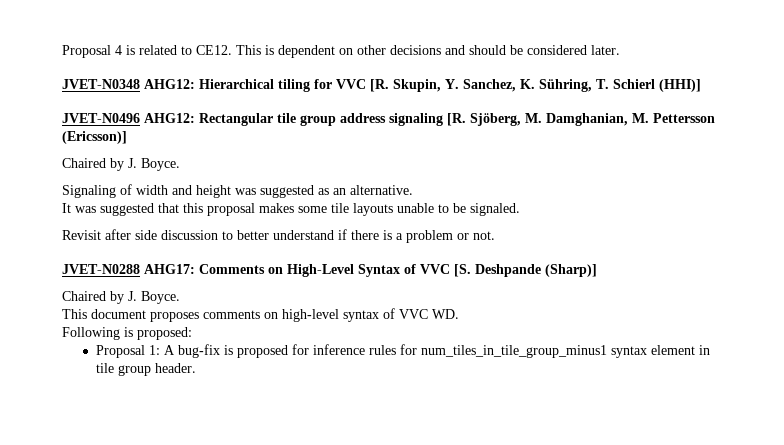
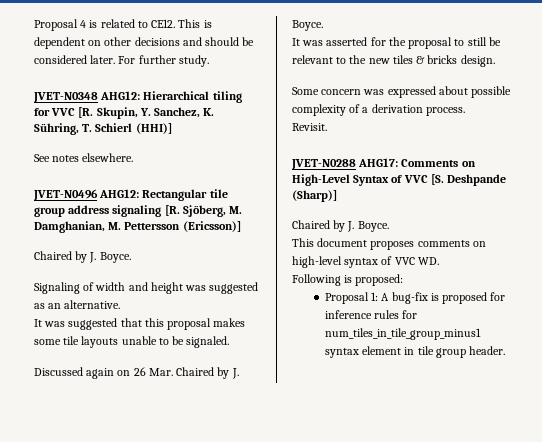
+ For further study.
+ See notes elsewhere.
- Revisit after side discussion to better understand if there is a problem or not.
+ Discussed again on 26 Mar. Chaired by J. Boyce.
+ It was asserted for the proposal to still be relevant to the new tiles & bricks design.
+ Some concern was expressed about possible complexity of a derivation process.
+ Revisit.

